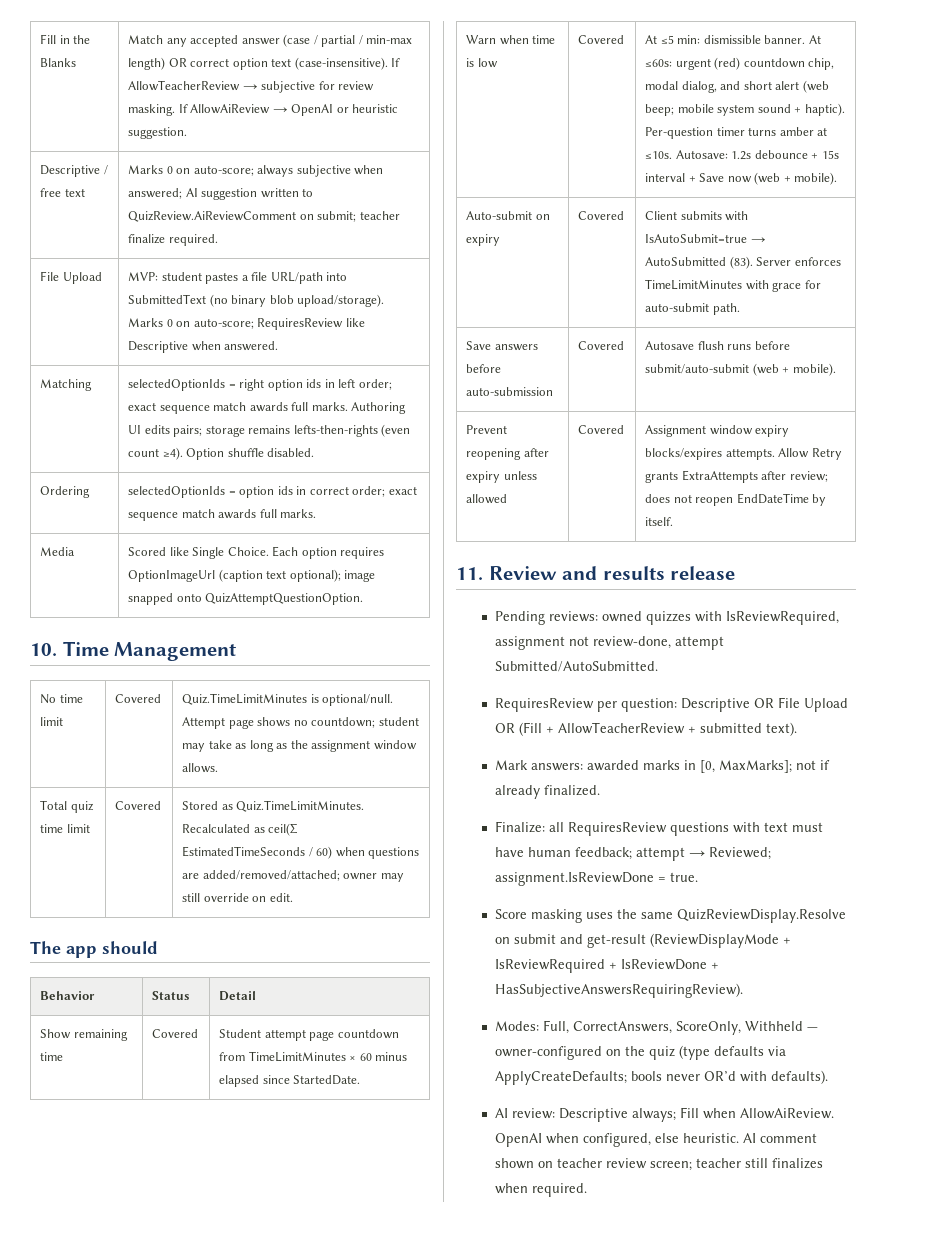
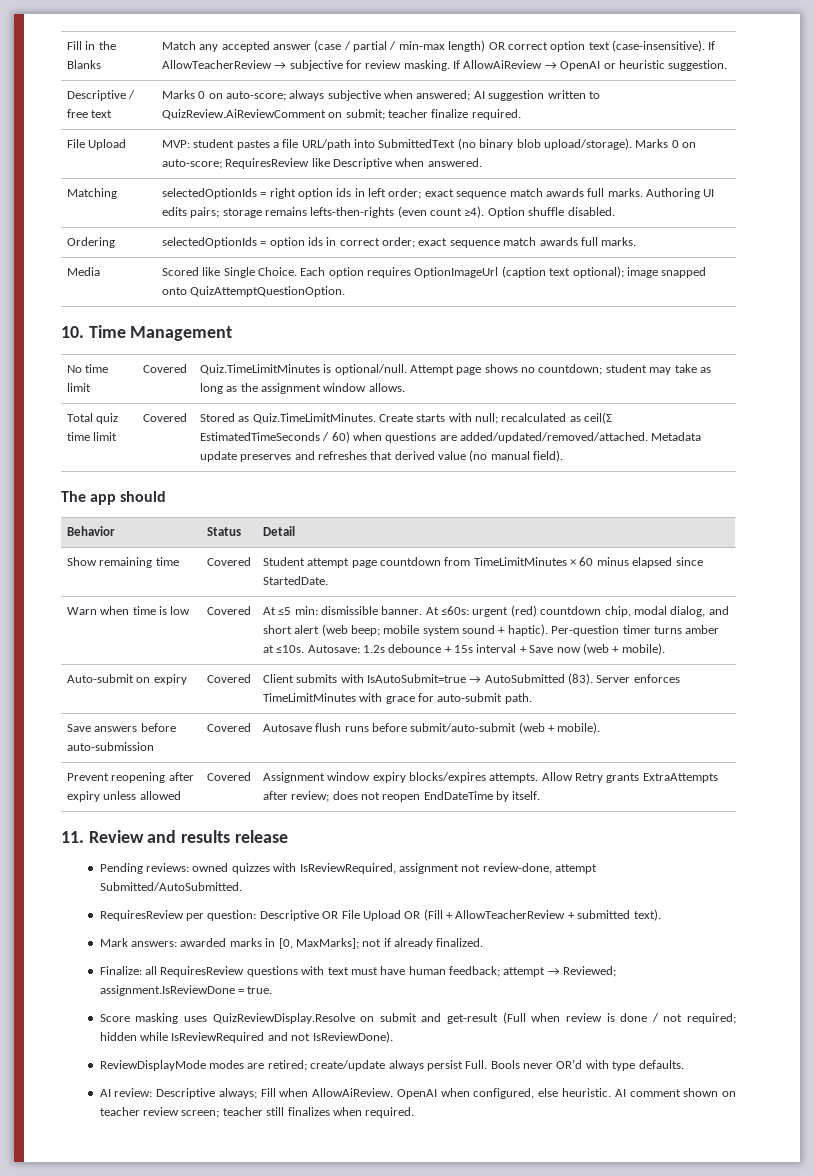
- Total quiz time limit | Covered | Stored as Quiz.TimeLimitMinutes. Recalculated as ceil(Σ EstimatedTimeSeconds / 60) when questions are added/removed/attached; owner may still override on edit.
+ Total quiz time limit | Covered | Stored as Quiz.TimeLimitMinutes. Create starts with null; recalculated as ceil(Σ EstimatedTimeSeconds / 60) when questions are added/updated/removed/attached. Metadata update preserves and refreshes that derived value (no manual field).
- Score masking uses the same QuizReviewDisplay.Resolve on submit and get-result (ReviewDisplayMode + IsReviewRequired + IsReviewDone + HasSubjectiveAnswersRequiringReview).
- Modes: Full, CorrectAnswers, ScoreOnly, Withheld — owner-configured on the quiz (type defaults via ApplyCreateDefaults; bools never OR’d with defaults).
+ Score masking uses QuizReviewDisplay.Resolve on submit and get-result (Full when review is done / not required; hidden while IsReviewRequired and not IsReviewDone).
+ ReviewDisplayMode modes are retired; create/update always persist Full. Bools never OR’d with type defaults.

